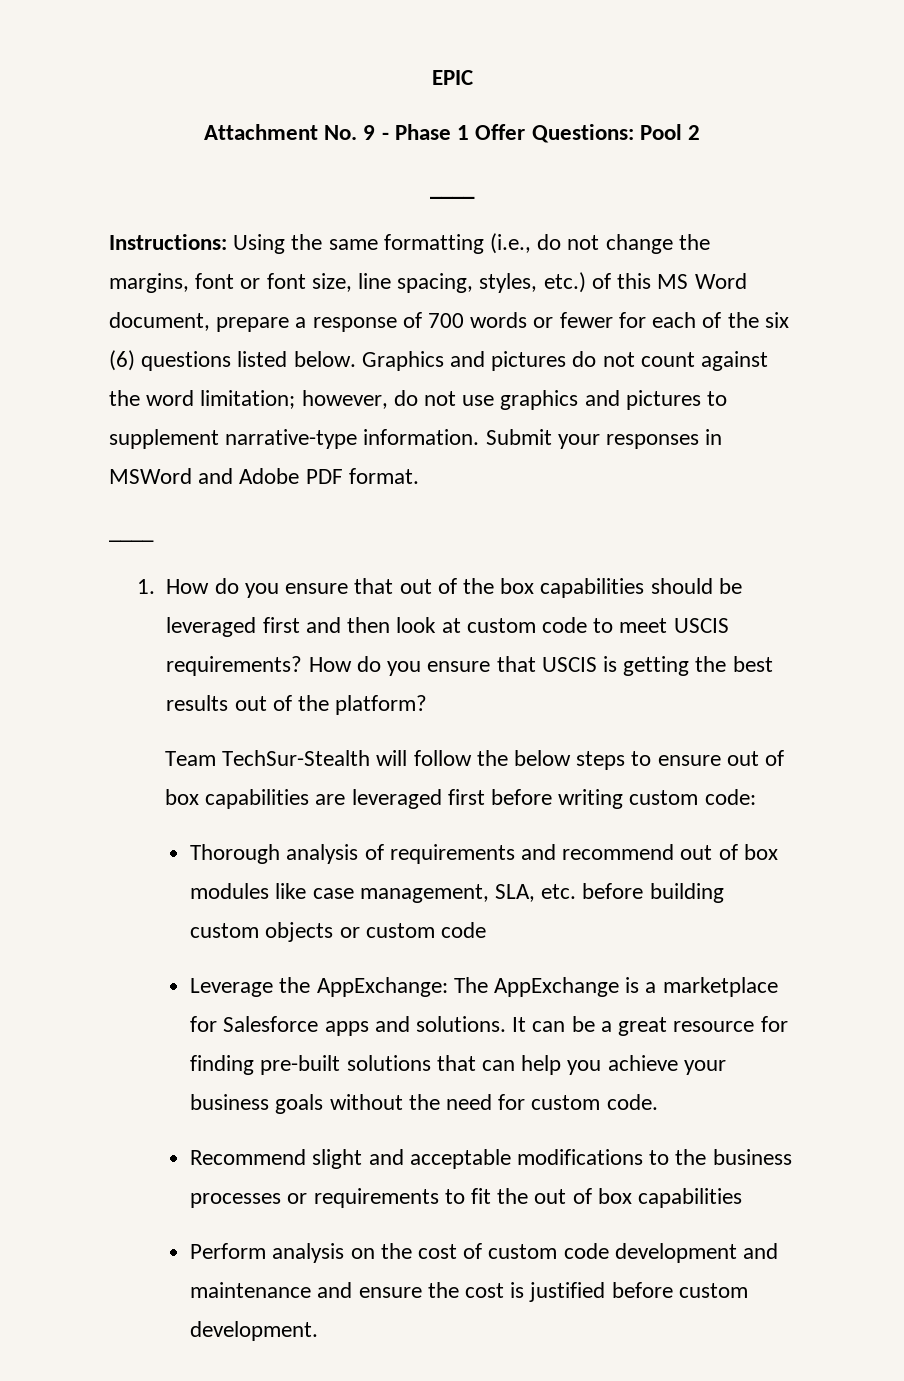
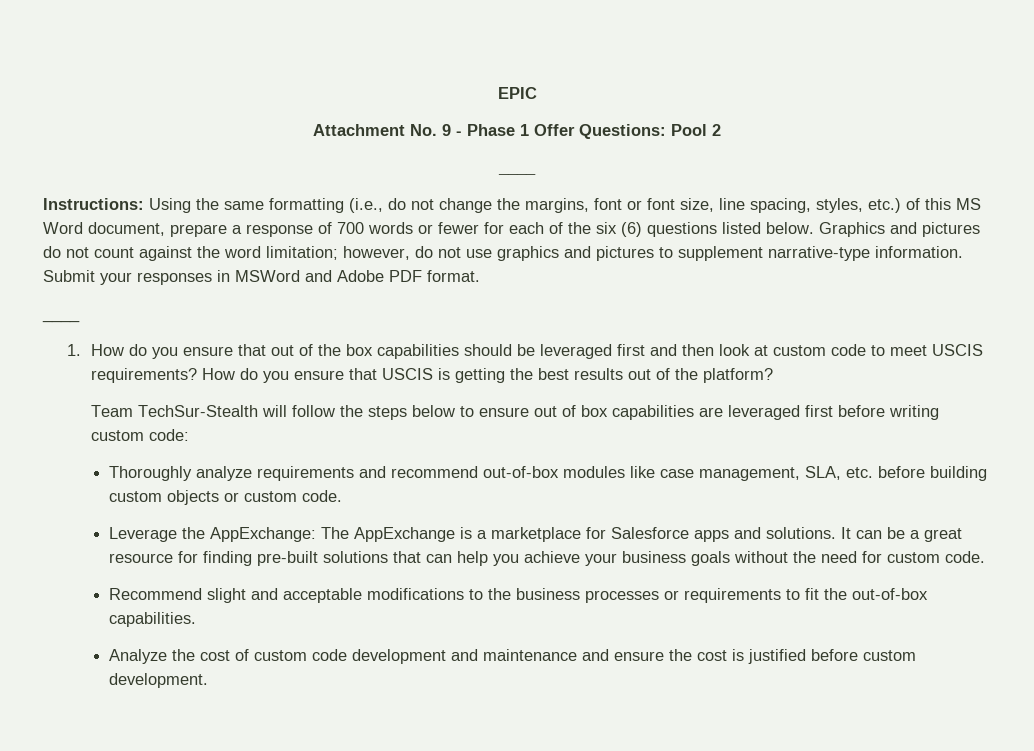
- Team TechSur-Stealth will follow the below steps to ensure out of box capabilities are leveraged first before writing custom code:
+ Team TechSur-Stealth will follow the steps below to ensure out of box capabilities are leveraged first before writing custom code:
- Thorough analysis of requirements and recommend out of box modules like case management, SLA, etc. before building custom objects or custom code
+ Thoroughly analyze requirements and recommend out-of-box modules like case management, SLA, etc. before building custom objects or custom code.
- Recommend slight and acceptable modifications to the business processes or requirements to fit the out of box capabilities
- Perform analysis on the cost of custom code development and maintenance and ensure the cost is justified before custom development.
+ Recommend slight and acceptable modifications to the business processes or requirements to fit the out-of-box capabilities.
+ Analyze the cost of custom code development and maintenance and ensure the cost is justified before custom development.

